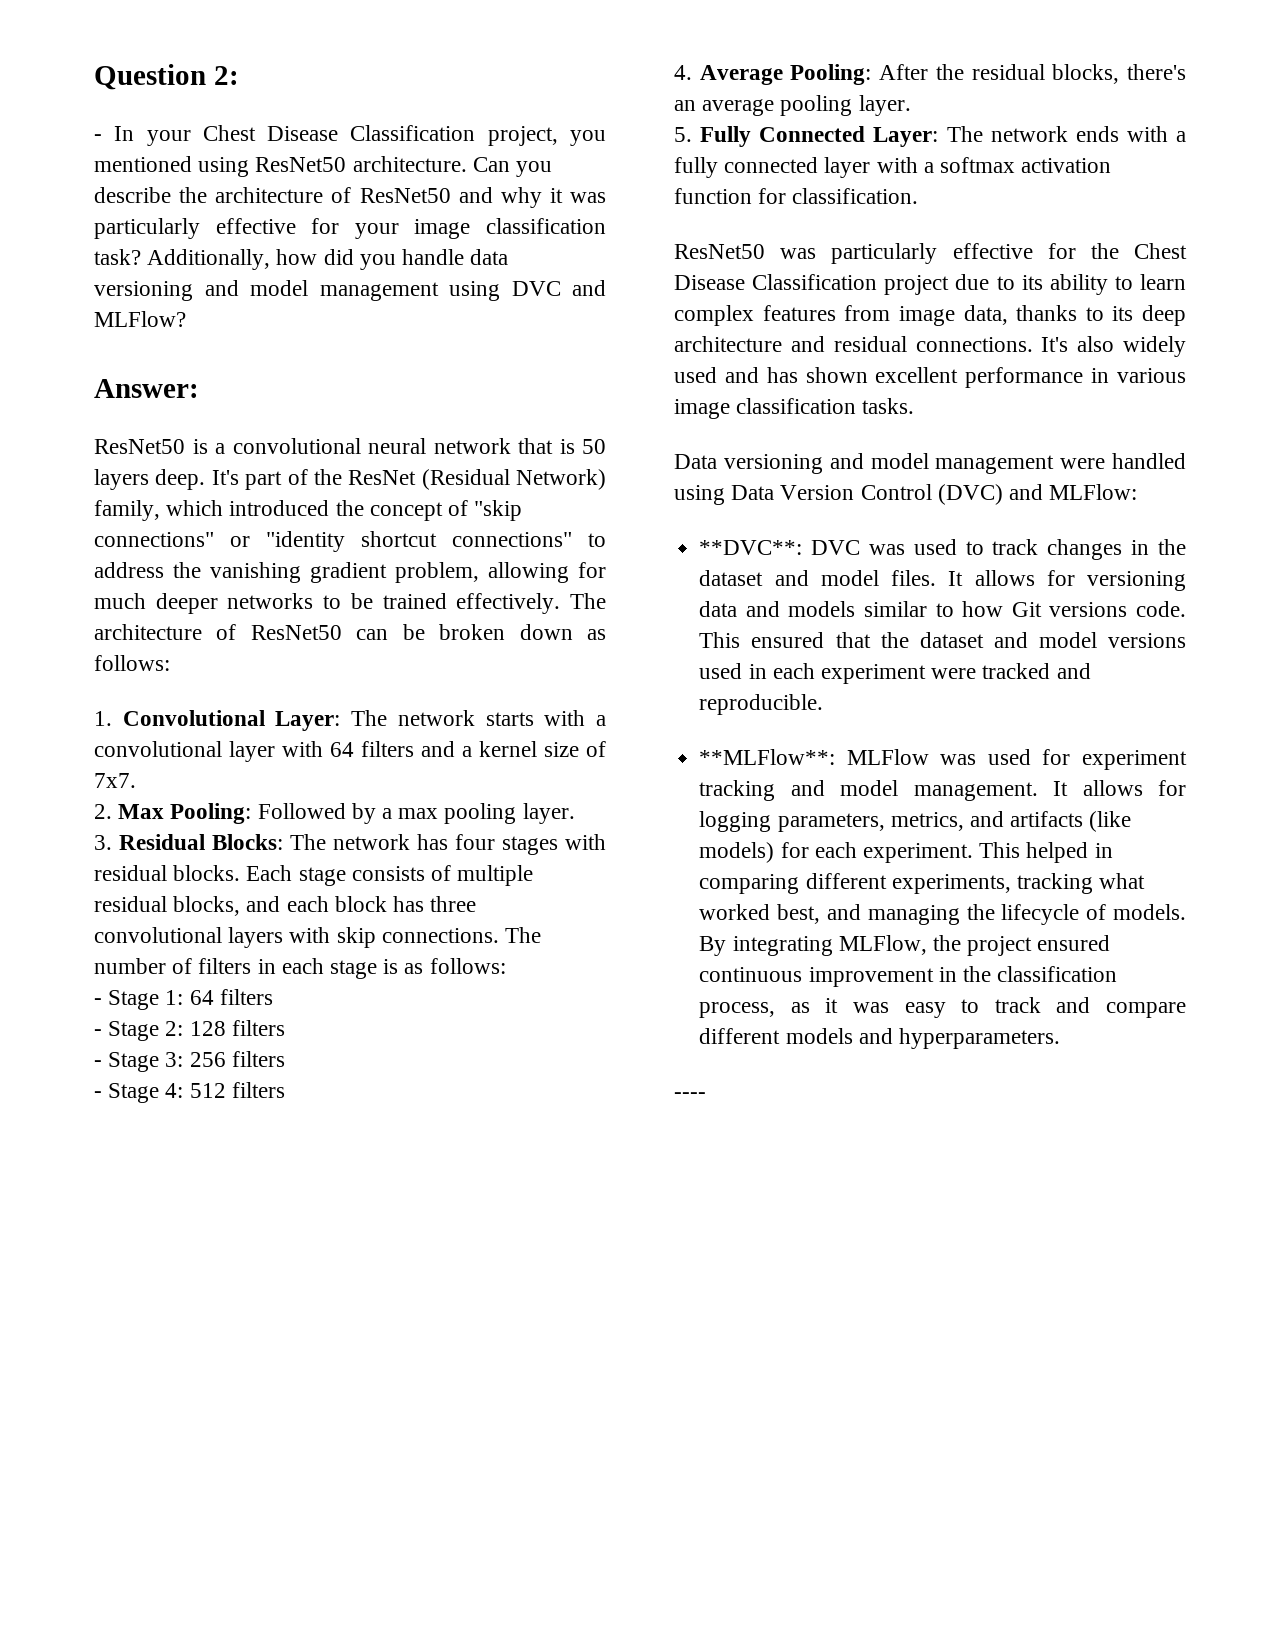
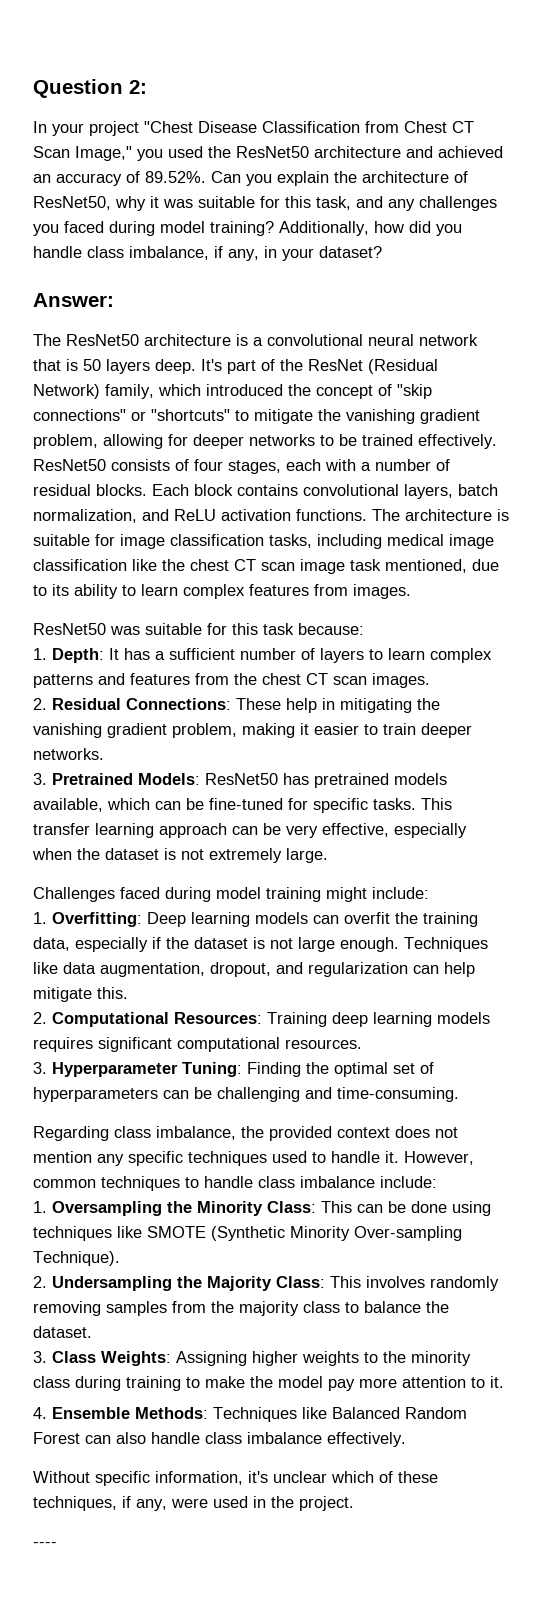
- - In your Chest Disease Classification project, you mentioned using ResNet50 architecture. Can you describe the architecture of ResNet50 and why it was particularly effective for your image classification task?
+ In your project "Chest Disease Classification from Chest CT Scan Image," you used the ResNet50 architecture and achieved an accuracy of 89.52%. Can you explain the architecture of ResNet50, why it was suitable for this task, and any challenges you faced during model training?
- Additionally, how did you handle data versioning and model management using DVC and MLFlow?
+ Additionally, how did you handle class imbalance, if any, in your dataset?
  Answer:
- ResNet50 is a convolutional neural network that is 50 layers deep.
+ The ResNet50 architecture is a convolutional neural network that is 50 layers deep.
- It's part of the ResNet (Residual Network) family, which introduced the concept of "skip connections" or "identity shortcut connections" to address the vanishing gradient problem, allowing for much deeper networks to be trained effectively.
+ It's part of the ResNet (Residual Network) family, which introduced the concept of "skip connections" or "shortcuts" to mitigate the vanishing gradient problem, allowing for deeper networks to be trained effectively.
- The architecture of ResNet50 can be broken down as follows:
- 1. Convolutional Layer: The network starts with a convolutional layer with 64 filters and a kernel size of 7x7.
- 2. Max Pooling: Followed by a max pooling layer.
- 3. Residual Blocks: The network has four stages with residual blocks. Each stage consists of multiple residual blocks, and each block has three convolutional layers with skip connections. The number of filters in each stage is as follows:
- - Stage 1: 64 filters
- - Stage 2: 128 filters
- - Stage 3: 256 filters
- - Stage 4: 512 filters
- 4. Average Pooling: After the residual blocks, there's an average pooling layer.
- 5. Fully Connected Layer: The network ends with a fully connected layer with a softmax activation function for classification.
- ResNet50 was particularly effective for the Chest Disease Classification project due to its ability to learn complex features from image data, thanks to its deep architecture and residual connections. It's also widely used and has shown excellent performance in various image classification tasks.
- Data versioning and model management were handled using Data Version Control (DVC) and MLFlow:
- **DVC**: DVC was used to track changes in the dataset and model files. It allows for versioning data and models similar to how Git versions code. This ensured that the dataset and model versions used in each experiment were tracked and reproducible.
- **MLFlow**: MLFlow was used for experiment tracking and model management. It allows for logging parameters, metrics, and artifacts (like models) for each experiment. This helped in comparing different experiments, tracking what worked best, and managing the lifecycle of models. By integrating MLFlow, the project ensured continuous improvement in the classification process, as it was easy to track and compare different models and hyperparameters.
+ ResNet50 consists of four stages, each with a number of residual blocks. Each block contains convolutional layers, batch normalization, and ReLU activation functions. The architecture is suitable for image classification tasks, including medical image classification like the chest CT scan image task mentioned, due to its ability to learn complex features from images.
+ ResNet50 was suitable for this task because:
+ 1. Depth: It has a sufficient number of layers to learn complex patterns and features from the chest CT scan images.
+ 2. Residual Connections: These help in mitigating the vanishing gradient problem, making it easier to train deeper networks.
+ 3. Pretrained Models: ResNet50 has pretrained models available, which can be fine-tuned for specific tasks. This transfer learning approach can be very effective, especially when the dataset is not extremely large.
+ Challenges faced during model training might include:
+ 1. Overfitting: Deep learning models can overfit the training data, especially if the dataset is not large enough. Techniques like data augmentation, dropout, and regularization can help mitigate this.
+ 2. Computational Resources: Training deep learning models requires significant computational resources.
+ 3. Hyperparameter Tuning: Finding the optimal set of hyperparameters can be challenging and time-consuming.
+ Regarding class imbalance, the provided context does not mention any specific techniques used to handle it. However, common techniques to handle class imbalance include:
+ 1. Oversampling the Minority Class: This can be done using techniques like SMOTE (Synthetic Minority Over-sampling Technique).
+ 2. Undersampling the Majority Class: This involves randomly removing samples from the majority class to balance the dataset.
+ 3. Class Weights: Assigning higher weights to the minority class during training to make the model pay more attention to it.
+ 4. Ensemble Methods: Techniques like Balanced Random Forest can also handle class imbalance effectively.
+ Without specific information, it's unclear which of these techniques, if any, were used in the project.

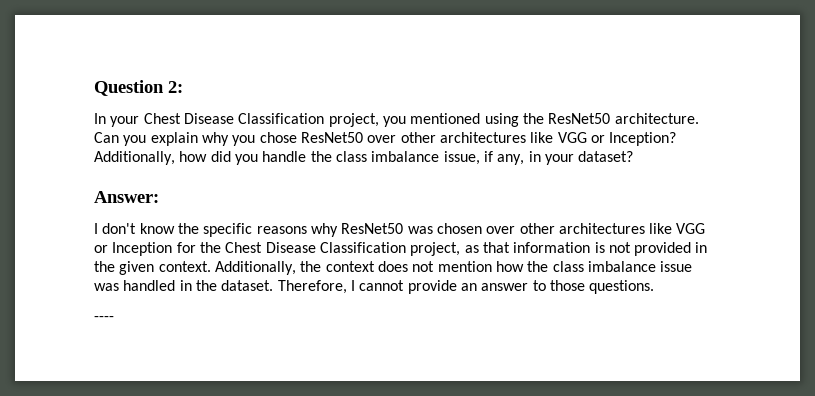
- In your project "Chest Disease Classification from Chest CT Scan Image," you used the ResNet50 architecture and achieved an accuracy of 89.52%. Can you explain the architecture of ResNet50, why it was suitable for this task, and any challenges you faced during model training?
+ In your Chest Disease Classification project, you mentioned using the ResNet50 architecture. Can you explain why you chose ResNet50 over other architectures like VGG or Inception?
- Additionally, how did you handle class imbalance, if any, in your dataset?
+ Additionally, how did you handle the class imbalance issue, if any, in your dataset?
- The ResNet50 architecture is a convolutional neural network that is 50 layers deep. It's part of the ResNet (Residual Network) family, which introduced the concept of "skip connections" or "shortcuts" to mitigate the vanishing gradient problem, allowing for deeper networks to be trained effectively. ResNet50 consists of four stages, each with a number of residual blocks. Each block contains convolutional layers, batch normalization, and ReLU activation functions. The architecture is suitable for image classification tasks, including medical image classification like the chest CT scan image task mentioned, due to its ability to learn complex features from images.
- ResNet50 was suitable for this task because:
- 1. Depth: It has a sufficient number of layers to learn complex patterns and features from the chest CT scan images.
- 2. Residual Connections: These help in mitigating the vanishing gradient problem, making it easier to train deeper networks.
- 3. Pretrained Models: ResNet50 has pretrained models available, which can be fine-tuned for specific tasks. This transfer learning approach can be very effective, especially when the dataset is not extremely large.
- Challenges faced during model training might include:
- 1. Overfitting: Deep learning models can overfit the training data, especially if the dataset is not large enough. Techniques like data augmentation, dropout, and regularization can help mitigate this.
- 2. Computational Resources: Training deep learning models requires significant computational resources.
- 3. Hyperparameter Tuning: Finding the optimal set of hyperparameters can be challenging and time-consuming.
- Regarding class imbalance, the provided context does not mention any specific techniques used to handle it. However, common techniques to handle class imbalance include:
- 1. Oversampling the Minority Class: This can be done using techniques like SMOTE (Synthetic Minority Over-sampling Technique).
- 2. Undersampling the Majority Class: This involves randomly removing samples from the majority class to balance the dataset.
- 3. Class Weights: Assigning higher weights to the minority class during training to make the model pay more attention to it.
- 4. Ensemble Methods: Techniques like Balanced Random Forest can also handle class imbalance effectively.
- Without specific information, it's unclear which of these techniques, if any, were used in the project.
+ I don't know the specific reasons why ResNet50 was chosen over other architectures like VGG or Inception for the Chest Disease Classification project, as that information is not provided in the given context. Additionally, the context does not mention how the class imbalance issue was handled in the dataset. Therefore, I cannot provide an answer to those questions.

